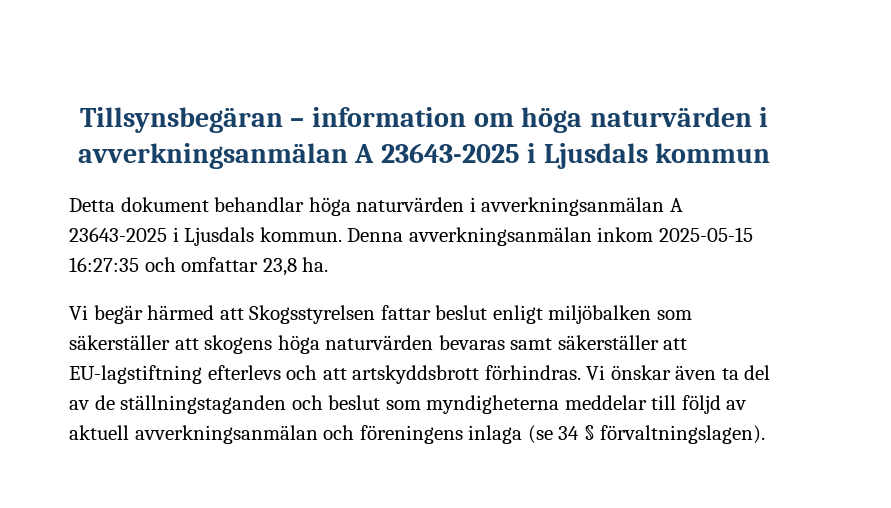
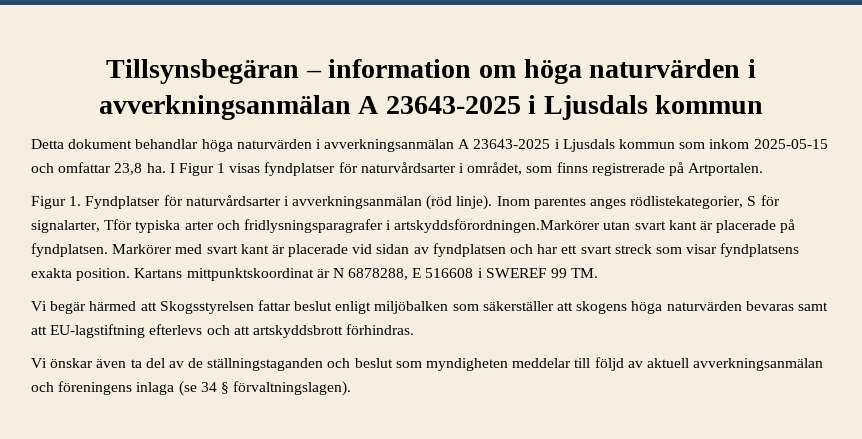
- Detta dokument behandlar höga naturvärden i avverkningsanmälan A 23643-2025 i Ljusdals kommun. Denna avverkningsanmälan inkom 2025-05-15 16:27:35 och omfattar 23,8 ha.
+ Detta dokument behandlar höga naturvärden i avverkningsanmälan A 23643-2025 i Ljusdals kommun som inkom 2025-05-15 och omfattar 23,8 ha. I Figur 1 visas fyndplatser för naturvårdsarter i området, som finns registrerade på Artportalen.
+ Figur 1. Fyndplatser för naturvårdsarter i avverkningsanmälan (röd linje). Inom parentes anges rödlistekategorier, S för signalarter, Tför typiska arter och fridlysningsparagrafer i artskyddsförordningen.Markörer utan svart kant är placerade på fyndplatsen. Markörer med svart kant är placerade vid sidan av fyndplatsen och har ett svart streck som visar fyndplatsens exakta position. Kartans mittpunktskoordinat är N 6878288, E 516608 i SWEREF 99 TM.
- Vi begär härmed att Skogsstyrelsen fattar beslut enligt miljöbalken som säkerställer att skogens höga naturvärden bevaras samt säkerställer att EU-lagstiftning efterlevs och att artskyddsbrott förhindras. Vi önskar även ta del av de ställningstaganden och beslut som myndigheterna meddelar till följd av aktuell avverkningsanmälan och föreningens inlaga (se 34 § förvaltningslagen).
+ Vi begär härmed att Skogsstyrelsen fattar beslut enligt miljöbalken som säkerställer att skogens höga naturvärden bevaras samt att EU-lagstiftning efterlevs och att artskyddsbrott förhindras.
+ Vi önskar även ta del av de ställningstaganden och beslut som myndigheten meddelar till följd av aktuell avverkningsanmälan och föreningens inlaga (se 34 § förvaltningslagen).

